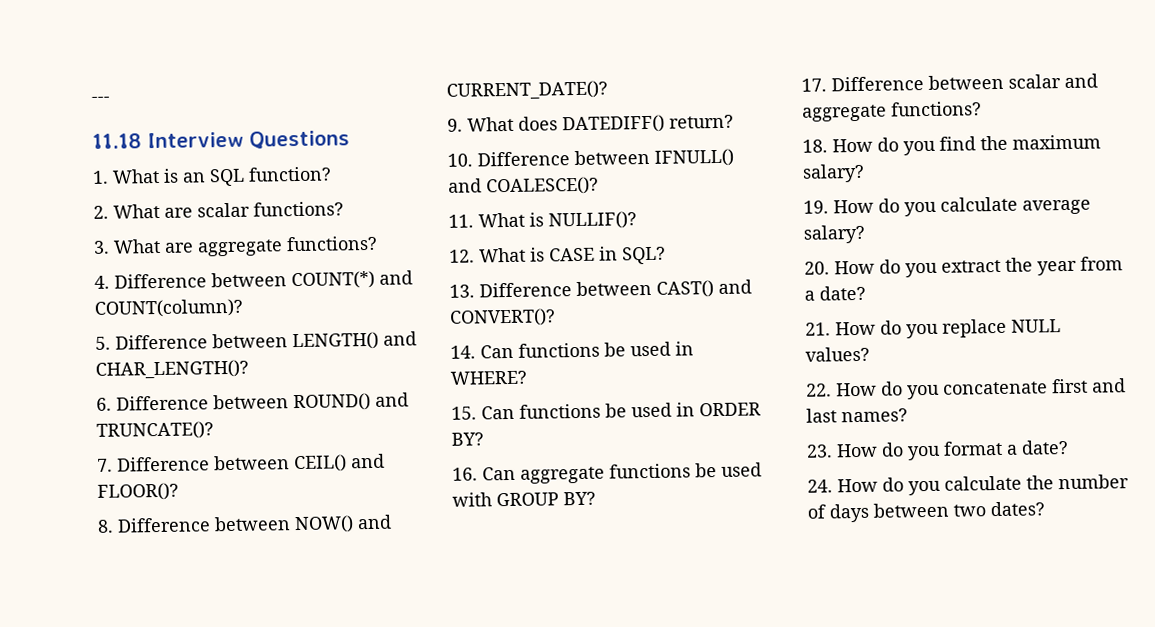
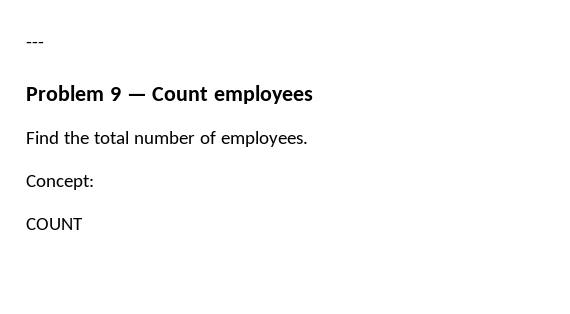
- 11.18 Interview Questions
- 1. What is an SQL function?
- 2. What are scalar functions?
- 3. What are aggregate functions?
- 4. Difference between COUNT(*) and COUNT(column)?
- 5. Difference between LENGTH() and CHAR_LENGTH()?
- 6. Difference between ROUND() and TRUNCATE()?
- 7. Difference between CEIL() and FLOOR()?
- 8. Difference between NOW() and CURRENT_DATE()?
- 9. What does DATEDIFF() return?
- 10. Difference between IFNULL() and COALESCE()?
- 11. What is NULLIF()?
- 12. What is CASE in SQL?
- 13. Difference between CAST() and CONVERT()?
- 14. Can functions be used in WHERE?
- 15. Can functions be used in ORDER BY?
- 16. Can aggregate functions be used with GROUP BY?
- 17. Difference between scalar and aggregate functions?
- 18. How do you find the maximum salary?
- 19. How do you calculate average salary?
- 20. How do you extract the year from a date?
- 21. How do you replace NULL values?
- 22. How do you concatenate first and last names?
- 23. How do you format a date?
- 24. How do you calculate the number of days between two dates?
+ Problem 9 — Count employees
+ Find the total number of employees.
+ Concept:
+ COUNT

